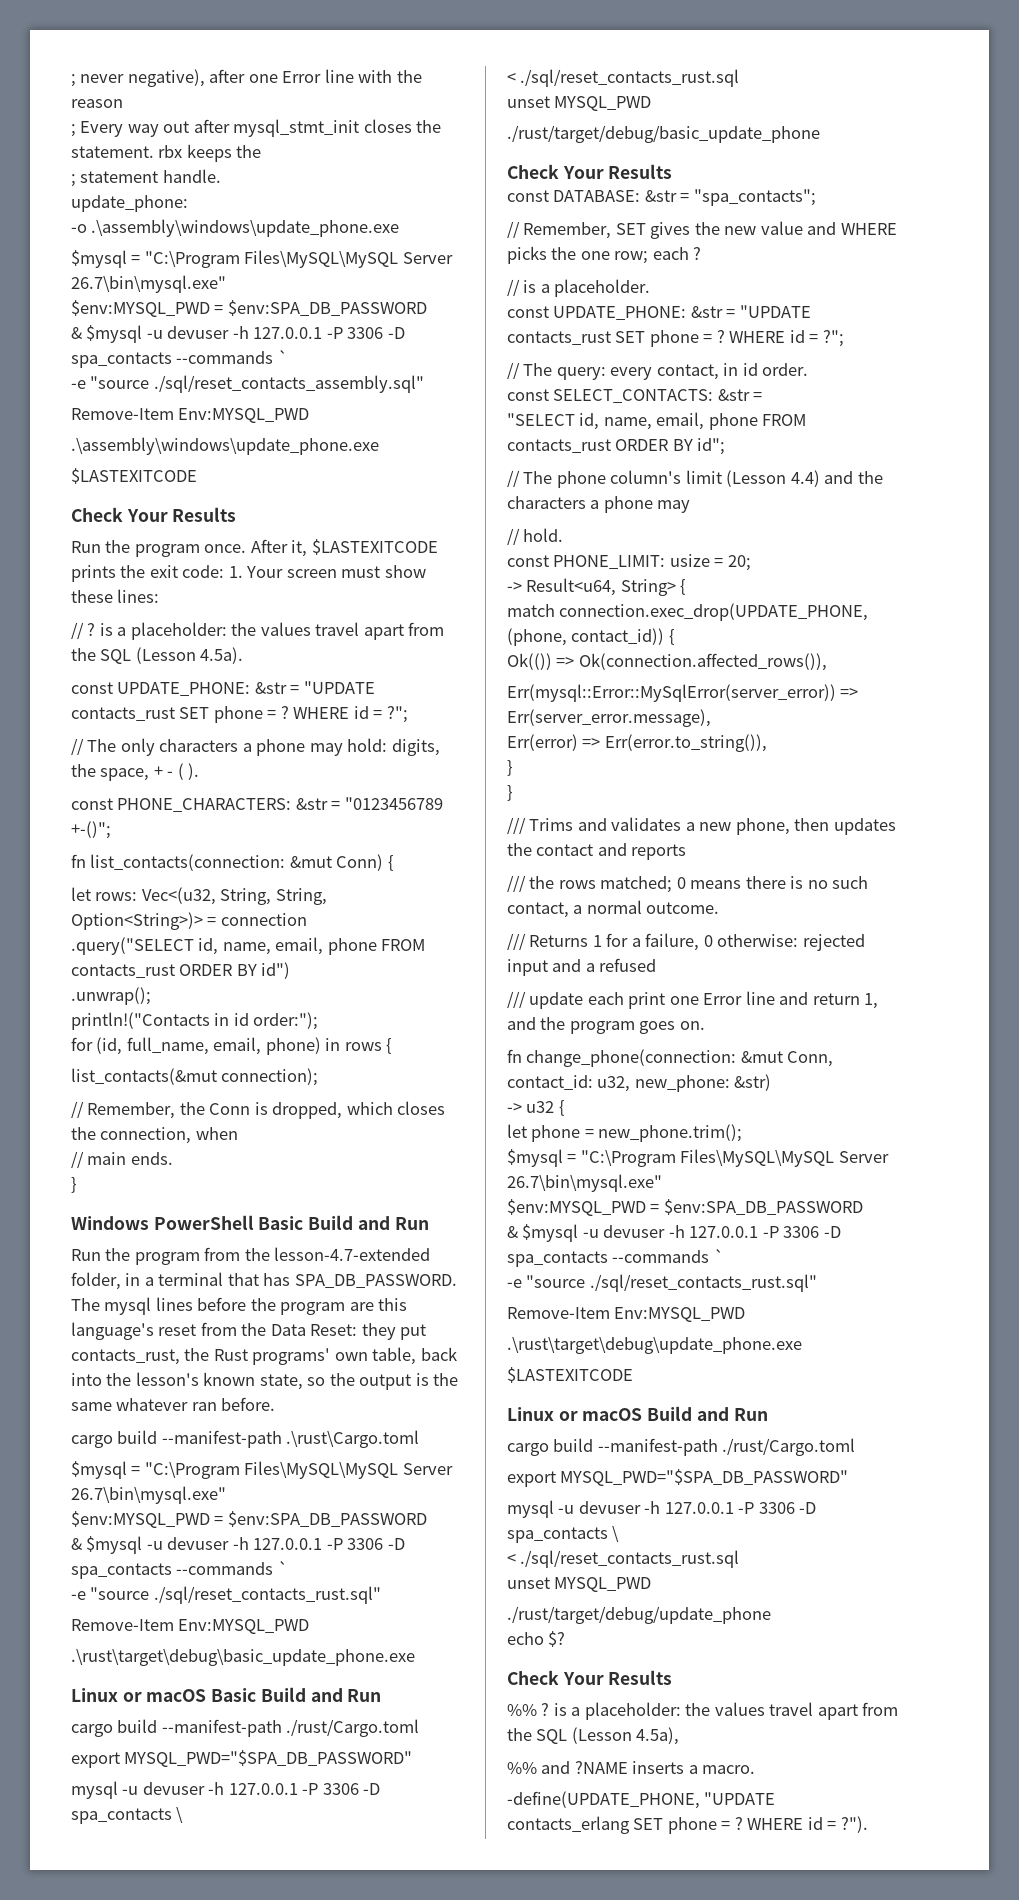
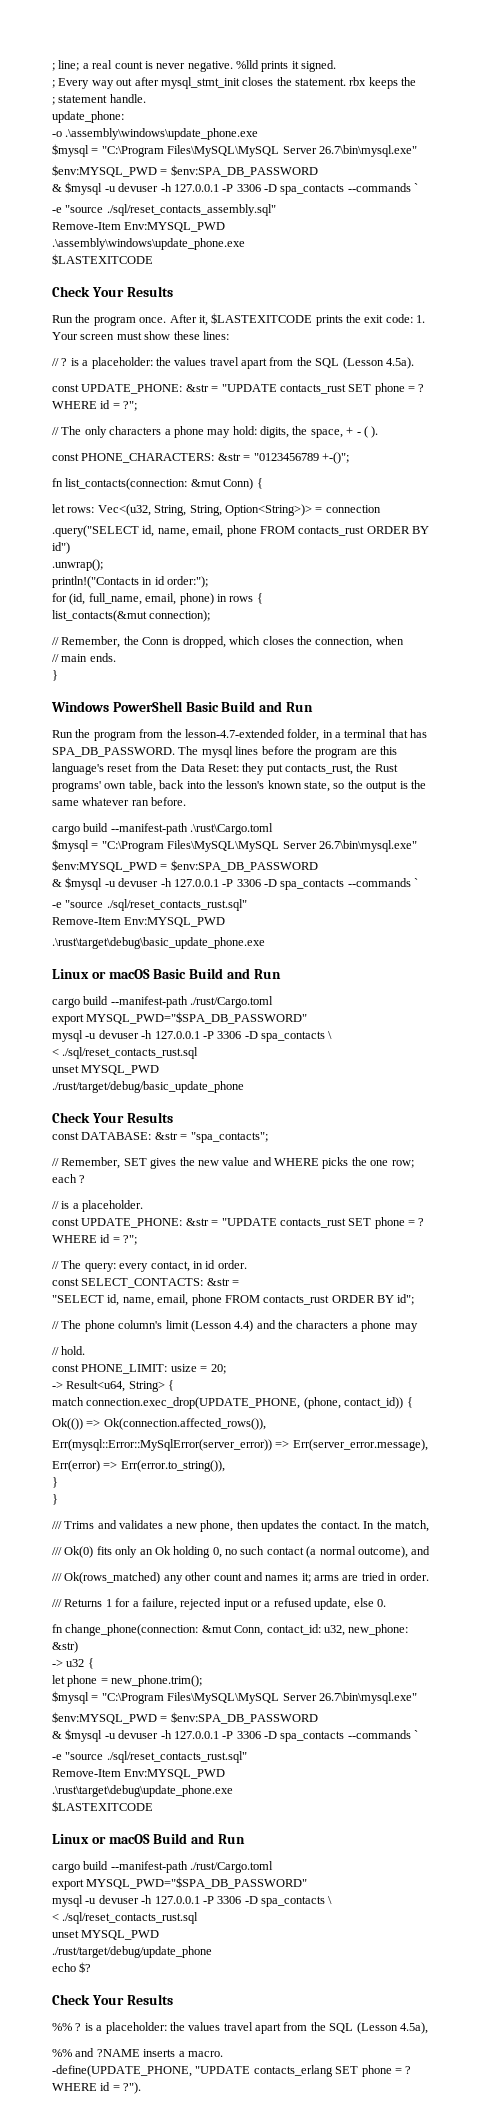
- ; never negative), after one Error line with the reason
+ ; line; a real count is never negative. %lld prints it signed.
- /// Trims and validates a new phone, then updates the contact and reports
- /// the rows matched; 0 means there is no such contact, a normal outcome.
+ /// Trims and validates a new phone, then updates the contact. In the match,
+ /// Ok(0) fits only an Ok holding 0, no such contact (a normal outcome), and
+ /// Ok(rows_matched) any other count and names it; arms are tried in order.
- /// Returns 1 for a failure, 0 otherwise: rejected input and a refused
- /// update each print one Error line and return 1, and the program goes on.
+ /// Returns 1 for a failure, rejected input or a refused update, else 0.

